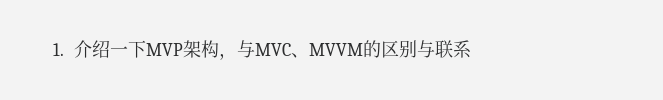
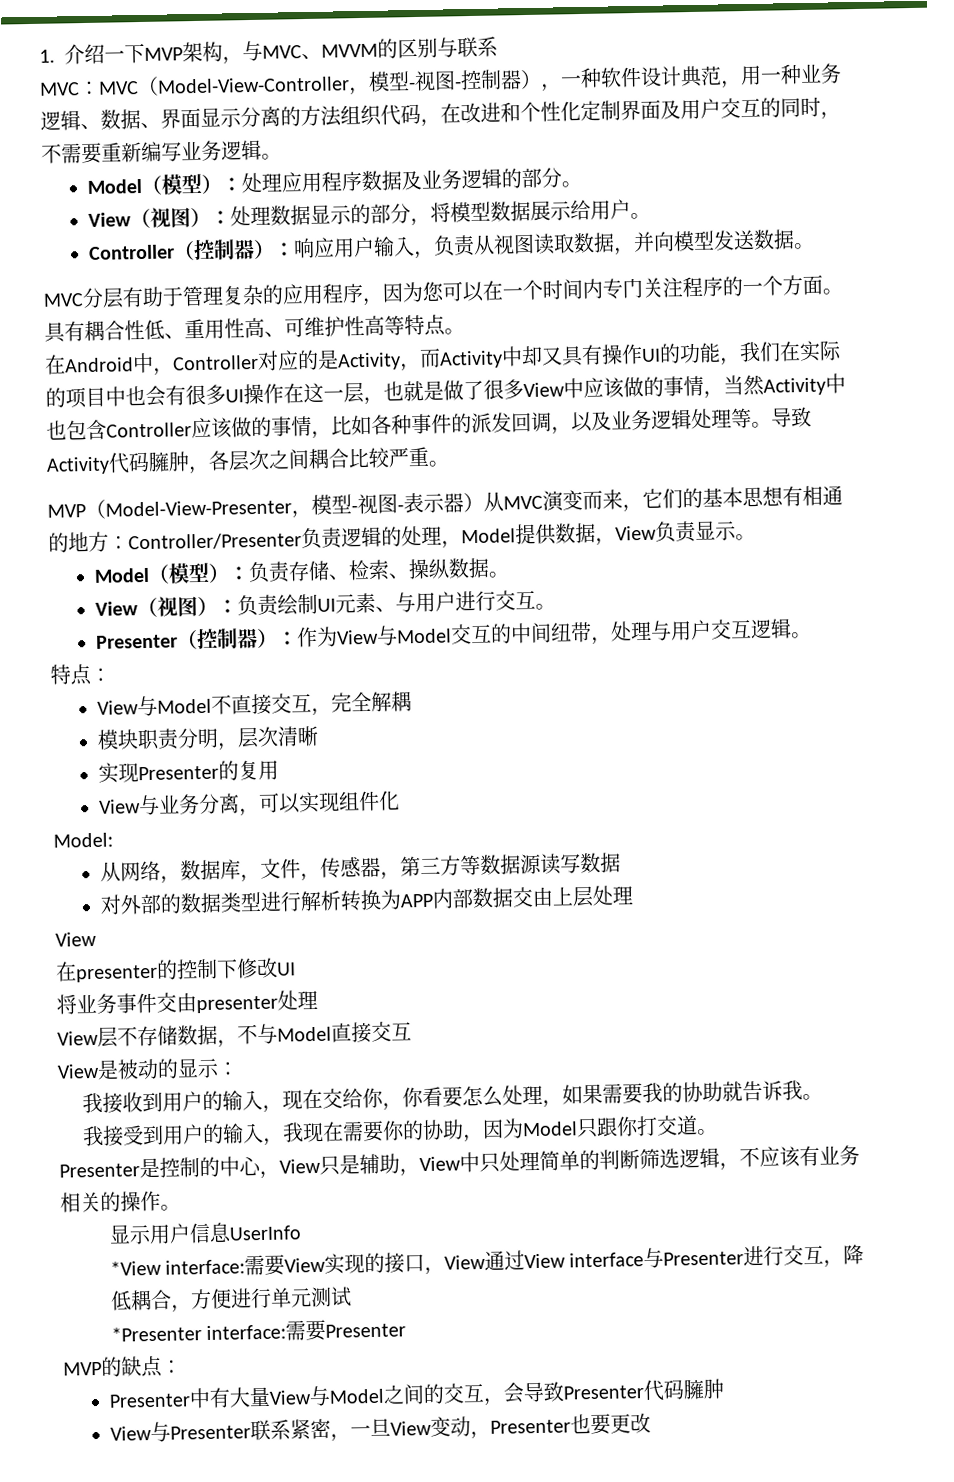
+ MVC：MVC（Model-View-Controller，模型-视图-控制器），一种软件设计典范，用一种业务逻辑、数据、界面显示分离的方法组织代码，在改进和个性化定制界面及用户交互的同时，不需要重新编写业务逻辑。
+ Model（模型）：处理应用程序数据及业务逻辑的部分。
+ View（视图）：处理数据显示的部分，将模型数据展示给用户。
+ Controller（控制器）：响应用户输入，负责从视图读取数据，并向模型发送数据。
+ MVC分层有助于管理复杂的应用程序，因为您可以在一个时间内专门关注程序的一个方面。具有耦合性低、重用性高、可维护性高等特点。
+ 在Android中，Controller对应的是Activity，而Activity中却又具有操作UI的功能，我们在实际的项目中也会有很多UI操作在这一层，也就是做了很多View中应该做的事情，当然Activity中也包含Controller应该做的事情，比如各种事件的派发回调，以及业务逻辑处理等。导致Activity代码臃肿，各层次之间耦合比较严重。
+ MVP（Model-View-Presenter，模型-视图-表示器）从MVC演变而来，它们的基本思想有相通的地方：Controller/Presenter负责逻辑的处理，Model提供数据，View负责显示。
+ Model（模型）：负责存储、检索、操纵数据。
+ View（视图）：负责绘制UI元素、与用户进行交互。
+ Presenter（控制器）：作为View与Model交互的中间纽带，处理与用户交互逻辑。
+ 特点：
+ View与Model不直接交互，完全解耦
+ 模块职责分明，层次清晰
+ 实现Presenter的复用
+ View与业务分离，可以实现组件化
+ Model:
+ 从网络，数据库，文件，传感器，第三方等数据源读写数据
+ 对外部的数据类型进行解析转换为APP内部数据交由上层处理
+ View
+ 在presenter的控制下修改UI
+ 将业务事件交由presenter处理
+ View层不存储数据，不与Model直接交互
+ View是被动的显示：
+ 我接收到用户的输入，现在交给你，你看要怎么处理，如果需要我的协助就告诉我。
+ 我接受到用户的输入，我现在需要你的协助，因为Model只跟你打交道。
+ Presenter是控制的中心，View只是辅助，View中只处理简单的判断筛选逻辑，不应该有业务相关的操作。
+ 显示用户信息UserInfo
+ *View interface:需要View实现的接口，View通过View interface与Presenter进行交互，降低耦合，方便进行单元测试
+ *Presenter interface:需要Presenter
+ MVP的缺点：
+ Presenter中有大量View与Model之间的交互，会导致Presenter代码臃肿
+ View与Presenter联系紧密，一旦View变动，Presenter也要更改

